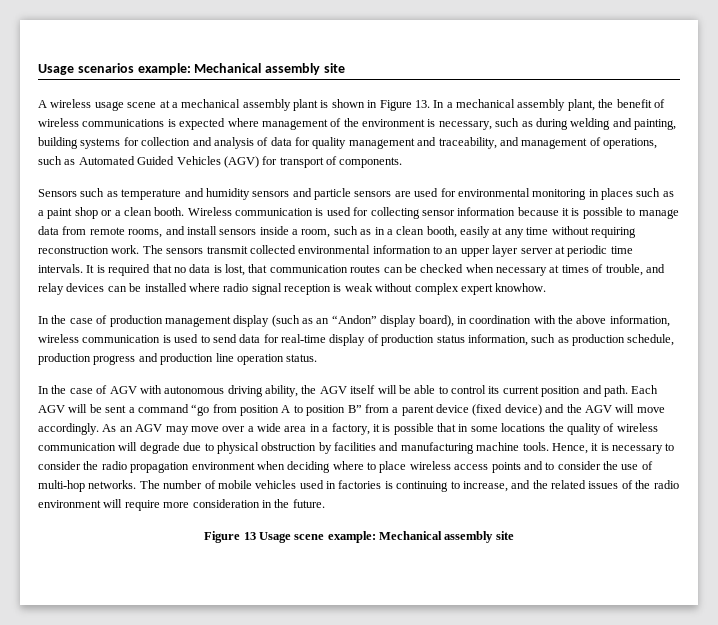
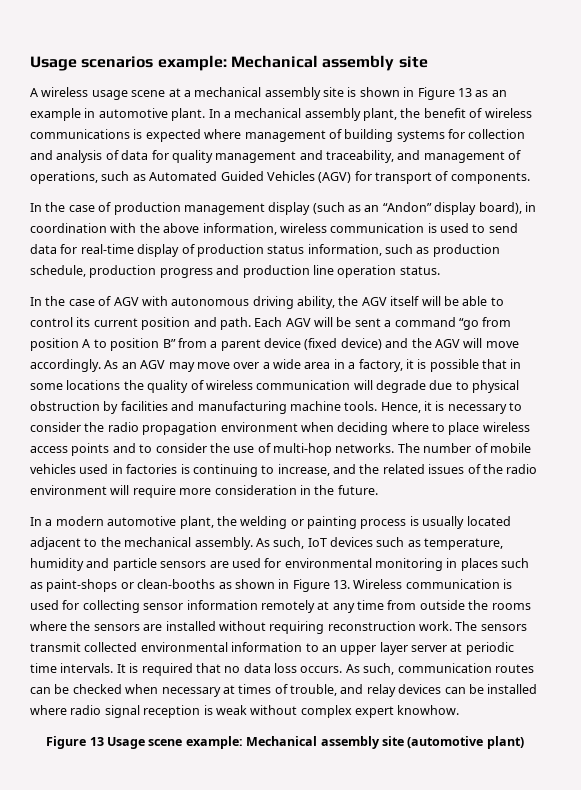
- A wireless usage scene at a mechanical assembly plant is shown in Figure 13. In a mechanical assembly plant, the benefit of wireless communications is expected where management of the environment is necessary, such as during welding and painting, building systems for collection and analysis of data for quality management and traceability, and management of operations, such as Automated Guided Vehicles (AGV) for transport of components.
+ A wireless usage scene at a mechanical assembly site is shown in Figure 13 as an example in automotive plant. In a mechanical assembly plant, the benefit of wireless communications is expected where management of building systems for collection and analysis of data for quality management and traceability, and management of operations, such as Automated Guided Vehicles (AGV) for transport of components.
- Sensors such as temperature and humidity sensors and particle sensors are used for environmental monitoring in places such as a paint shop or a clean booth. Wireless communication is used for collecting sensor information because it is possible to manage data from remote rooms, and install sensors inside a room, such as in a clean booth, easily at any time without requiring reconstruction work. The sensors transmit collected environmental information to an upper layer server at periodic time intervals. It is required that no data is lost, that communication routes can be checked when necessary at times of trouble, and relay devices can be installed where radio signal reception is weak without complex expert knowhow.
+ In a modern automotive plant, the welding or painting process is usually located adjacent to the mechanical assembly. As such, IoT devices such as temperature, humidity and particle sensors are used for environmental monitoring in places such as paint-shops or clean-booths as shown in Figure 13. Wireless communication is used for collecting sensor information remotely at any time from outside the rooms where the sensors are installed without requiring reconstruction work. The sensors transmit collected environmental information to an upper layer server at periodic time intervals. It is required that no data loss occurs. As such, communication routes can be checked when necessary at times of trouble, and relay devices can be installed where radio signal reception is weak without complex expert knowhow.
- Figure 13 Usage scene example: Mechanical assembly site
+ Figure 13 Usage scene example: Mechanical assembly site (automotive plant)

